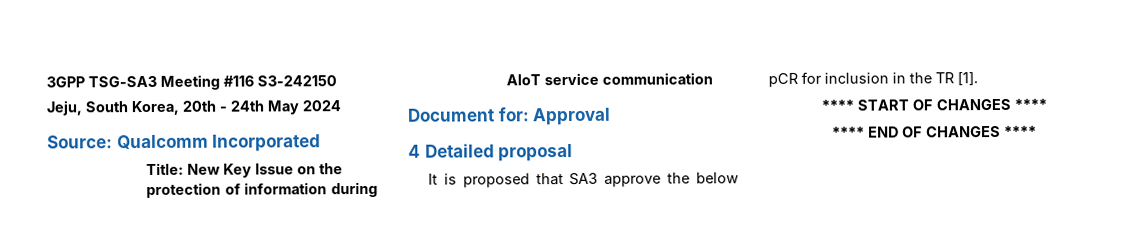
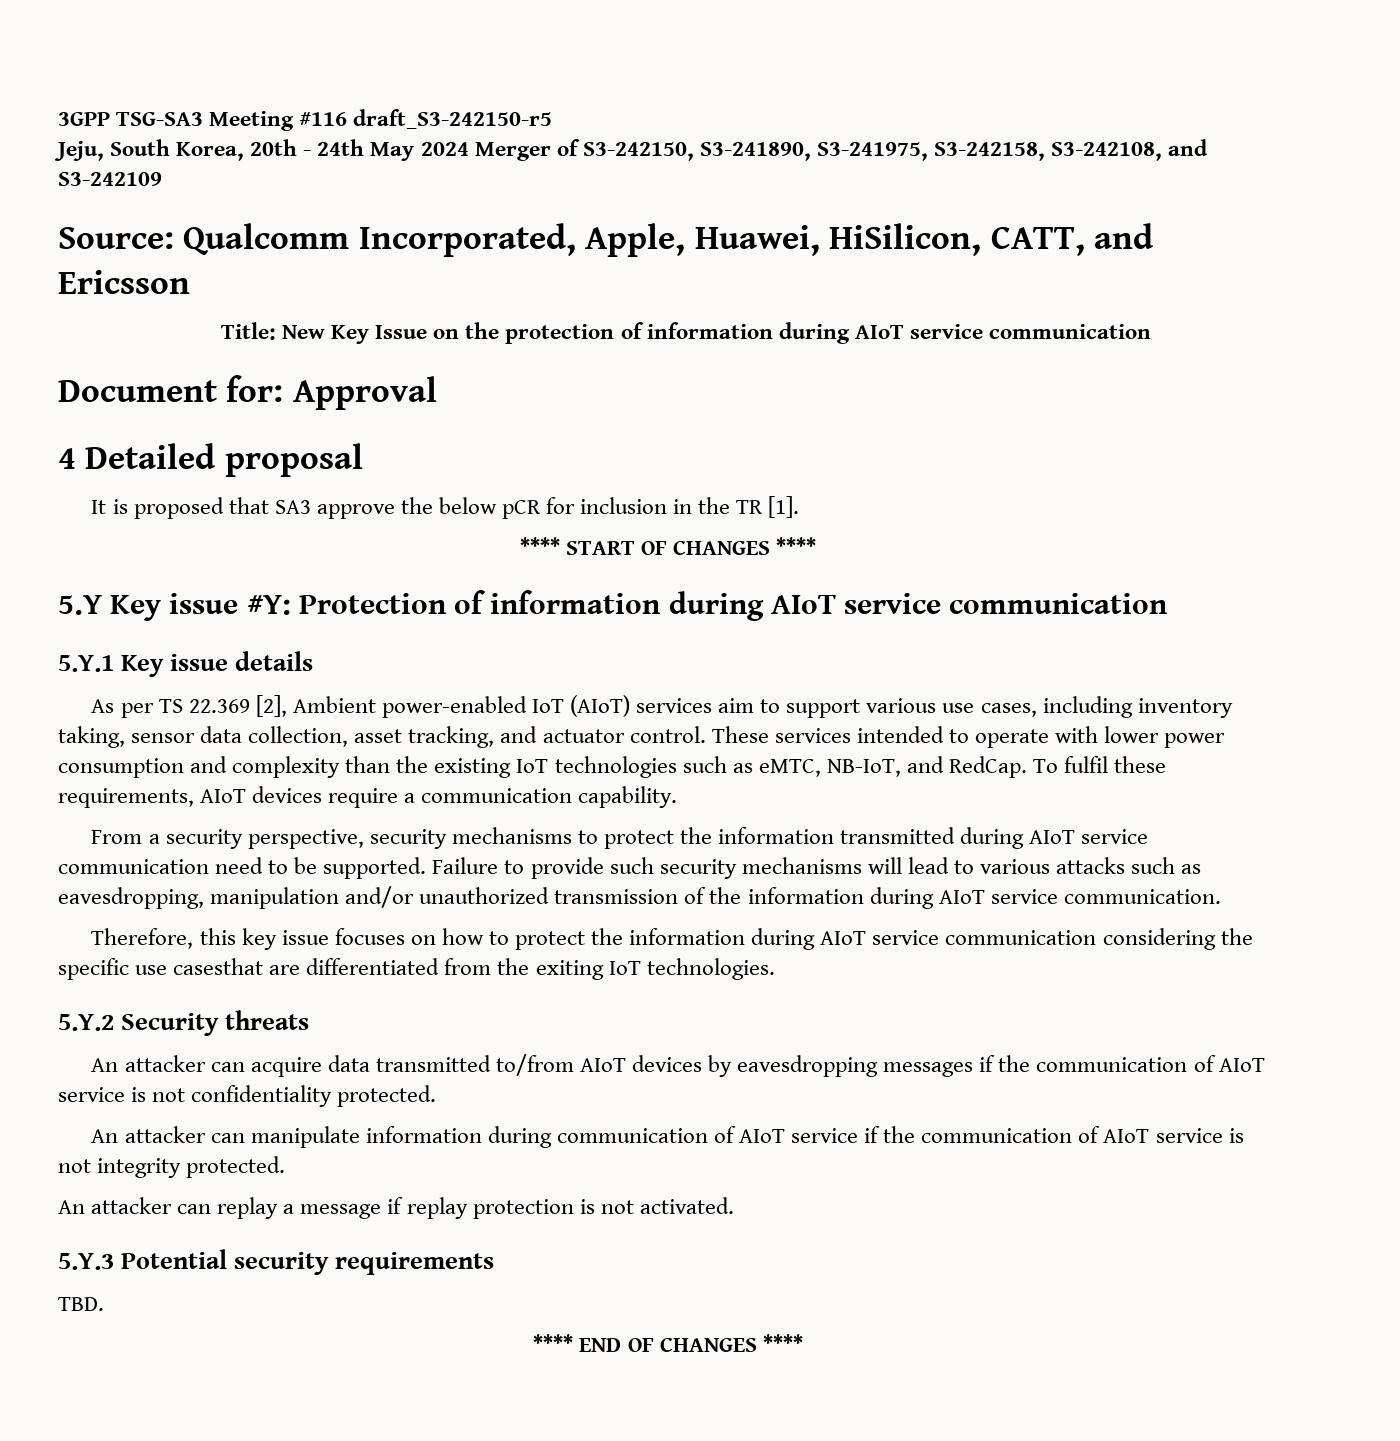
- 3GPP TSG-SA3 Meeting #116 S3-242150
+ 3GPP TSG-SA3 Meeting #116 draft_S3-242150-r5
- Jeju, South Korea, 20th - 24th May 2024
- Source: Qualcomm Incorporated
+ Jeju, South Korea, 20th - 24th May 2024 Merger of S3-242150, S3-241890, S3-241975, S3-242158, S3-242108, and S3-242109
+ Source: Qualcomm Incorporated, Apple, Huawei, HiSilicon, CATT, and Ericsson
+ 5.Y Key issue #Y: Protection of information during AIoT service communication
+ 5.Y.1 Key issue details
+ As per TS 22.369 [2], Ambient power-enabled IoT (AIoT) services aim to support various use cases, including inventory taking, sensor data collection, asset tracking, and actuator control. These services intended to operate with lower power consumption and complexity than the existing IoT technologies such as eMTC, NB-IoT, and RedCap. To fulfil these requirements, AIoT devices require a communication capability.
+ From a security perspective, security mechanisms to protect the information transmitted during AIoT service communication need to be supported. Failure to provide such security mechanisms will lead to various attacks such as eavesdropping, manipulation and/or unauthorized transmission of the information during AIoT service communication.
+ Therefore, this key issue focuses on how to protect the information during AIoT service communication considering the specific use casesthat are differentiated from the exiting IoT technologies.
+ 5.Y.2 Security threats
+ An attacker can acquire data transmitted to/from AIoT devices by eavesdropping messages if the communication of AIoT service is not confidentiality protected.
+ An attacker can manipulate information during communication of AIoT service if the communication of AIoT service is not integrity protected.
+ An attacker can replay a message if replay protection is not activated.
+ 5.Y.3 Potential security requirements
+ TBD.

